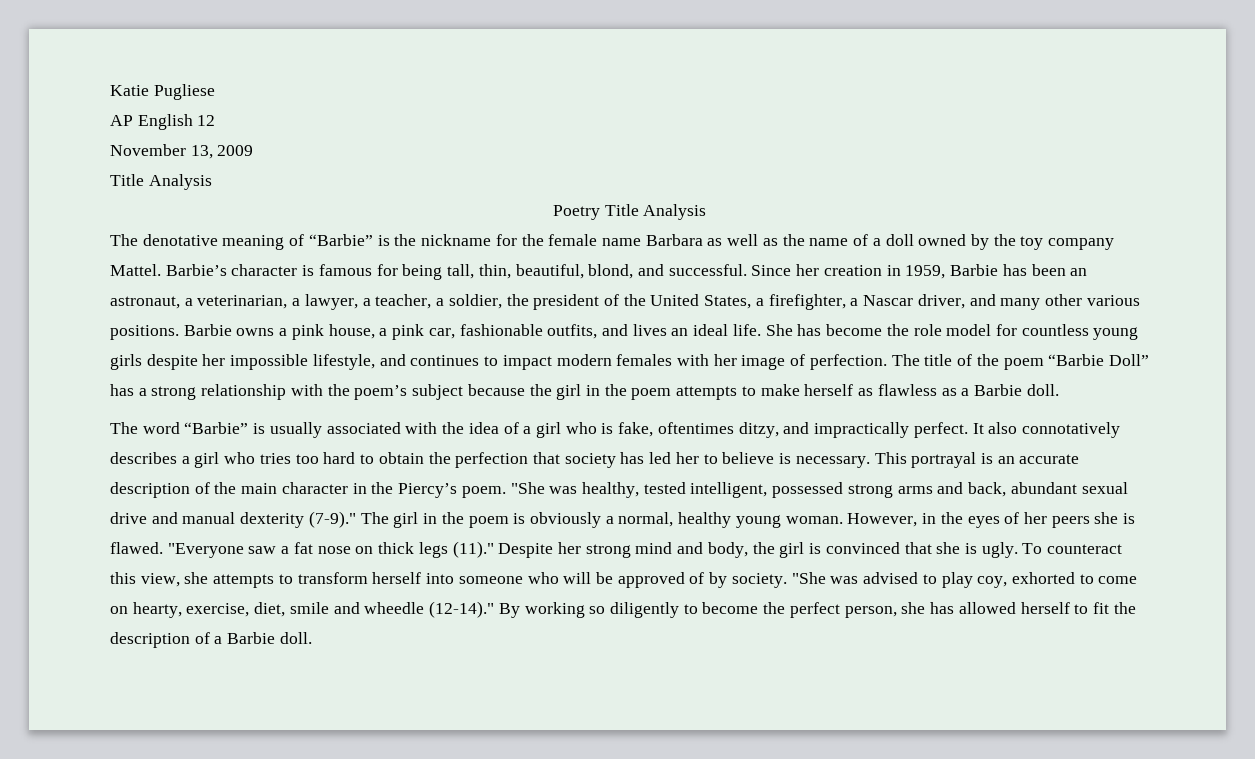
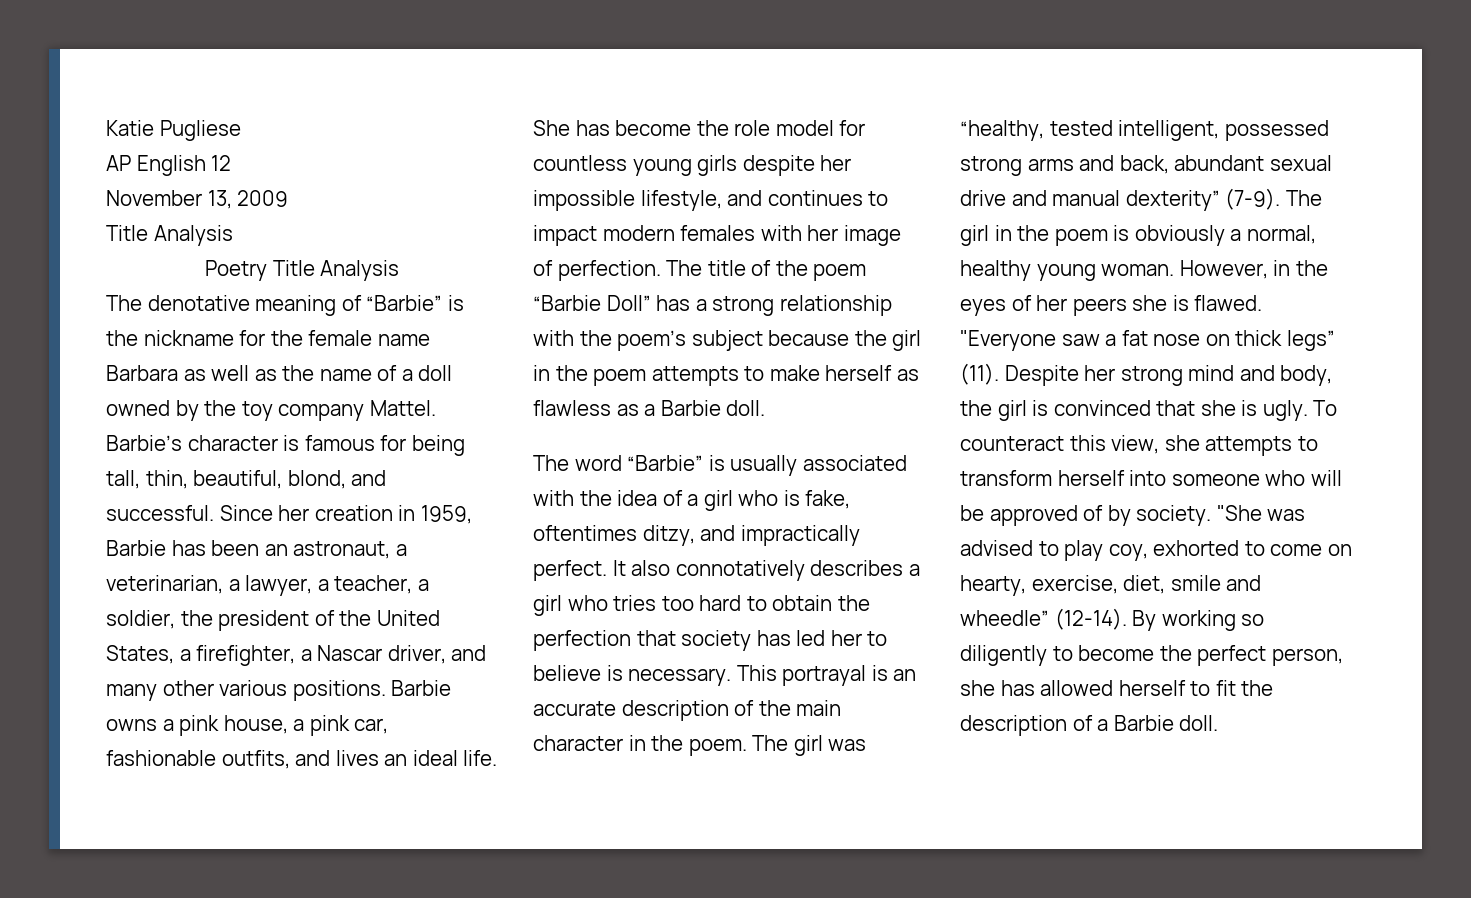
- This portrayal is an accurate description of the main character in the Piercy’s poem. "She was healthy, tested intelligent, possessed strong arms and back, abundant sexual drive and manual dexterity (7-9)."
+ This portrayal is an accurate description of the main character in the poem. The girl was “healthy, tested intelligent, possessed strong arms and back, abundant sexual drive and manual dexterity” (7-9).
- "Everyone saw a fat nose on thick legs (11)."
+ "Everyone saw a fat nose on thick legs” (11).
- "She was advised to play coy, exhorted to come on hearty, exercise, diet, smile and wheedle (12-14)."
+ "She was advised to play coy, exhorted to come on hearty, exercise, diet, smile and wheedle” (12-14).

